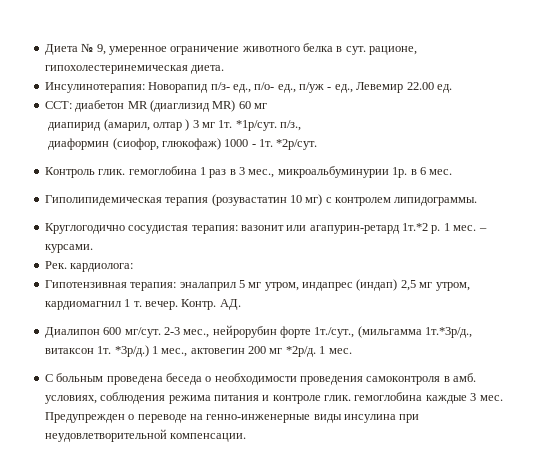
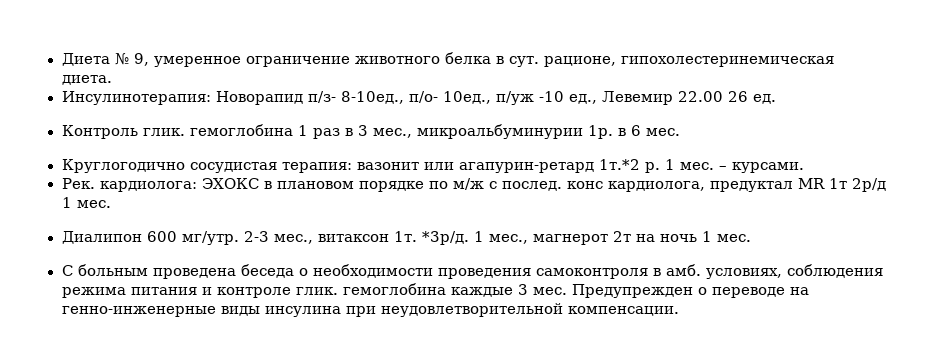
- Инсулинотерапия: Новорапид п/з- ед., п/о- ед., п/уж - ед., Левемир 22.00 ед.
+ Инсулинотерапия: Новорапид п/з- 8-10ед., п/о- 10ед., п/уж -10 ед., Левемир 22.00 26 ед.
- ССТ: диабетон МR (диаглизид МR) 60 мг
- диапирид (амарил, олтар ) 3 мг 1т. *1р/сут. п/з.,
- диаформин (сиофор, глюкофаж) 1000 - 1т. *2р/сут.
- Гиполипидемическая терапия (розувастатин 10 мг) с контролем липидограммы.
- Рек. кардиолога:
- Гипотензивная терапия: эналаприл 5 мг утром, индапрес (индап) 2,5 мг утром, кардиомагнил 1 т. вечер. Контр. АД.
+ Рек. кардиолога: ЭХОКС в плановом порядке по м/ж с послед. конс кардиолога, предуктал MR 1т 2р/д 1 мес.
- Диалипон 600 мг/сут.
+ Диалипон 600 мг/утр.
- 2-3 мес., нейрорубин форте 1т./сут., (мильгамма 1т.*3р/д., витаксон 1т.
+ 2-3 мес., витаксон 1т.
- *3р/д.)
+ *3р/д.
- 1 мес., актовегин 200 мг *2р/д. 1 мес.
+ 1 мес., магнерот 2т на ночь 1 мес.

